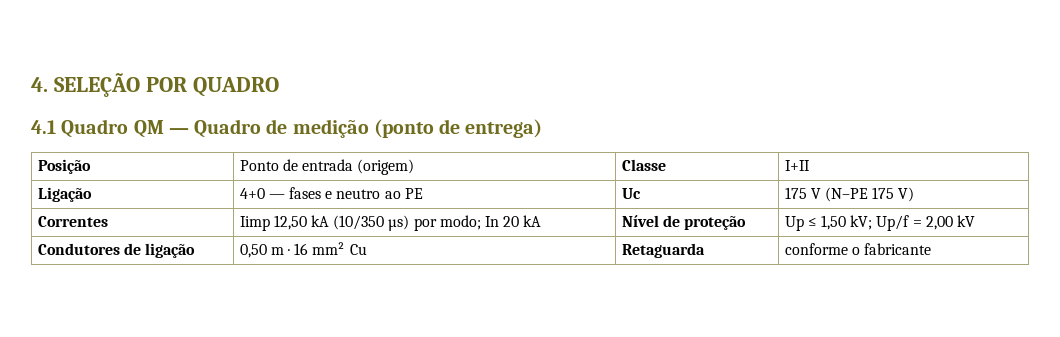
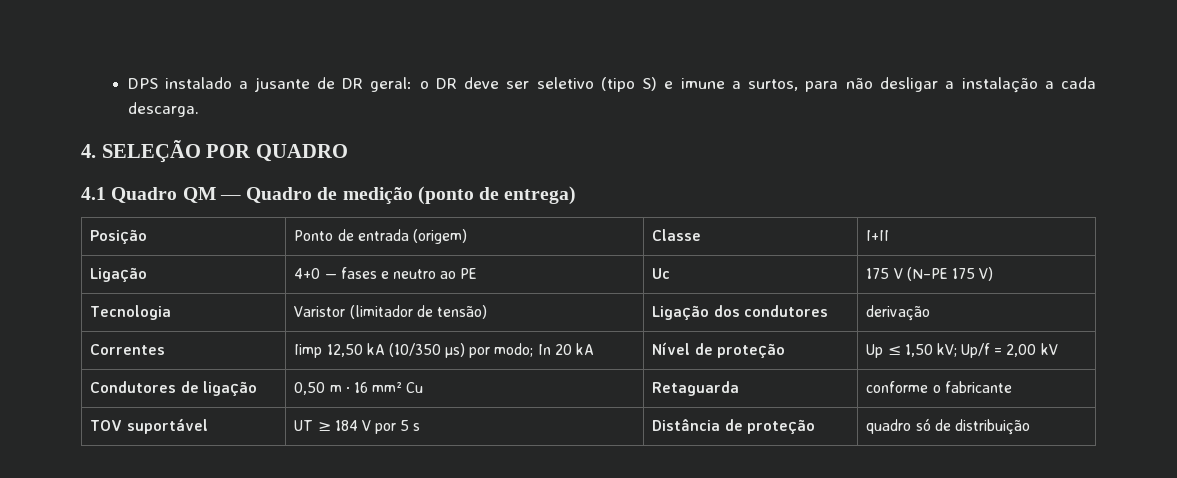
+ DPS instalado a jusante de DR geral: o DR deve ser seletivo (tipo S) e imune a surtos, para não desligar a instalação a cada descarga.
+ Tecnologia | Varistor (limitador de tensão) | Ligação dos condutores | derivação
+ TOV suportável | UT ≥ 184 V por 5 s | Distância de proteção | quadro só de distribuição

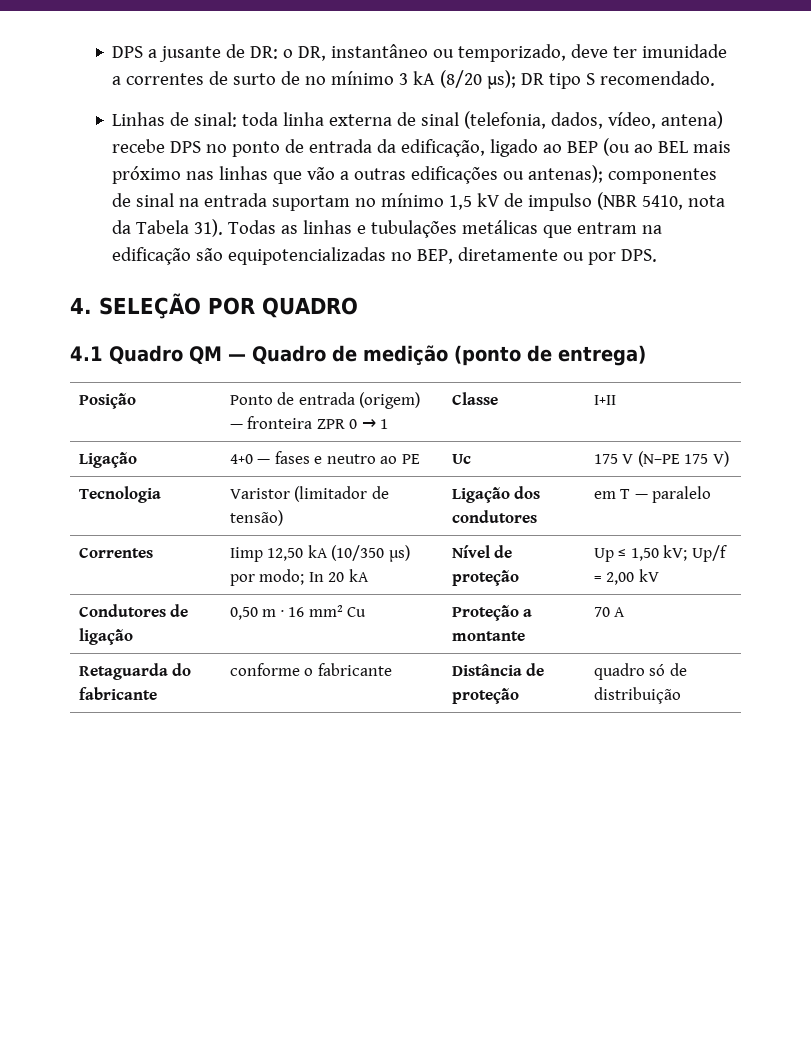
- DPS instalado a jusante de DR geral: o DR deve ser seletivo (tipo S) e imune a surtos, para não desligar a instalação a cada descarga.
+ DPS a jusante de DR: o DR, instantâneo ou temporizado, deve ter imunidade a correntes de surto de no mínimo 3 kA (8/20 µs); DR tipo S recomendado.
+ Linhas de sinal: toda linha externa de sinal (telefonia, dados, vídeo, antena) recebe DPS no ponto de entrada da edificação, ligado ao BEP (ou ao BEL mais próximo nas linhas que vão a outras edificações ou antenas); componentes de sinal na entrada suportam no mínimo 1,5 kV de impulso (NBR 5410, nota da Tabela 31). Todas as linhas e tubulações metálicas que entram na edificação são equipotencializadas no BEP, diretamente ou por DPS.
- Posição | Ponto de entrada (origem) | Classe | I+II
+ Posição | Ponto de entrada (origem) — fronteira ZPR 0 → 1 | Classe | I+II
- Tecnologia | Varistor (limitador de tensão) | Ligação dos condutores | derivação
+ Tecnologia | Varistor (limitador de tensão) | Ligação dos condutores | em T — paralelo
- Condutores de ligação | 0,50 m · 16 mm² Cu | Retaguarda | conforme o fabricante
- TOV suportável | UT ≥ 184 V por 5 s | Distância de proteção | quadro só de distribuição
+ Condutores de ligação | 0,50 m · 16 mm² Cu | Proteção a montante | 70 A
+ Retaguarda do fabricante | conforme o fabricante | Distância de proteção | quadro só de distribuição

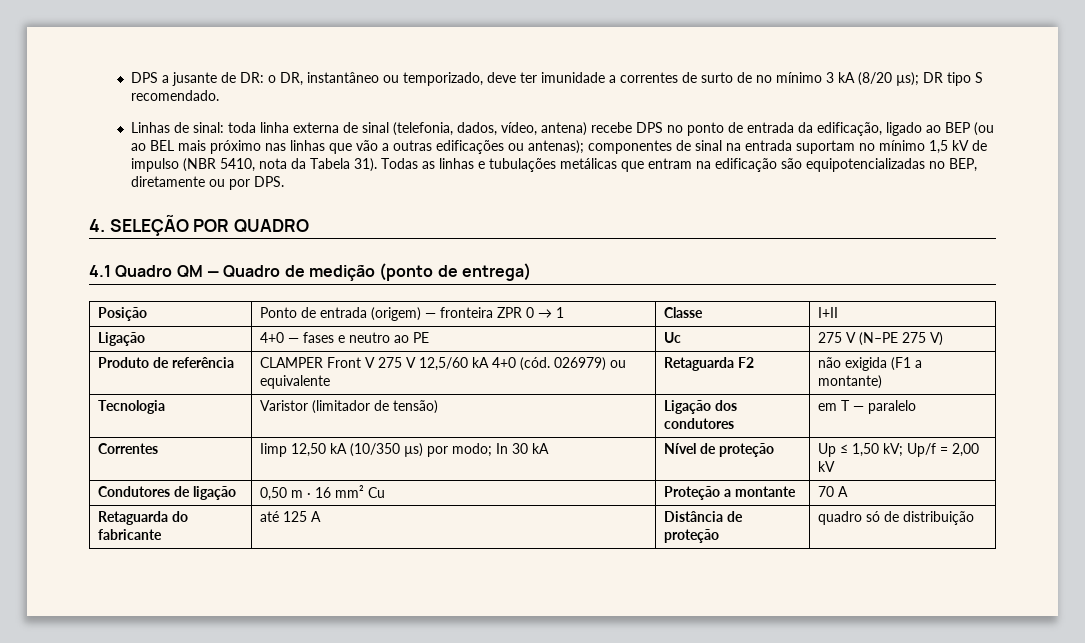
- Ligação | 4+0 — fases e neutro ao PE | Uc | 175 V (N–PE 175 V)
+ Ligação | 4+0 — fases e neutro ao PE | Uc | 275 V (N–PE 275 V)
+ Produto de referência | CLAMPER Front V 275 V 12,5/60 kA 4+0 (cód. 026979) ou equivalente | Retaguarda F2 | não exigida (F1 a montante)
- Correntes | Iimp 12,50 kA (10/350 µs) por modo; In 20 kA | Nível de proteção | Up ≤ 1,50 kV; Up/f = 2,00 kV
+ Correntes | Iimp 12,50 kA (10/350 µs) por modo; In 30 kA | Nível de proteção | Up ≤ 1,50 kV; Up/f = 2,00 kV
- Retaguarda do fabricante | conforme o fabricante | Distância de proteção | quadro só de distribuição
+ Retaguarda do fabricante | até 125 A | Distância de proteção | quadro só de distribuição

